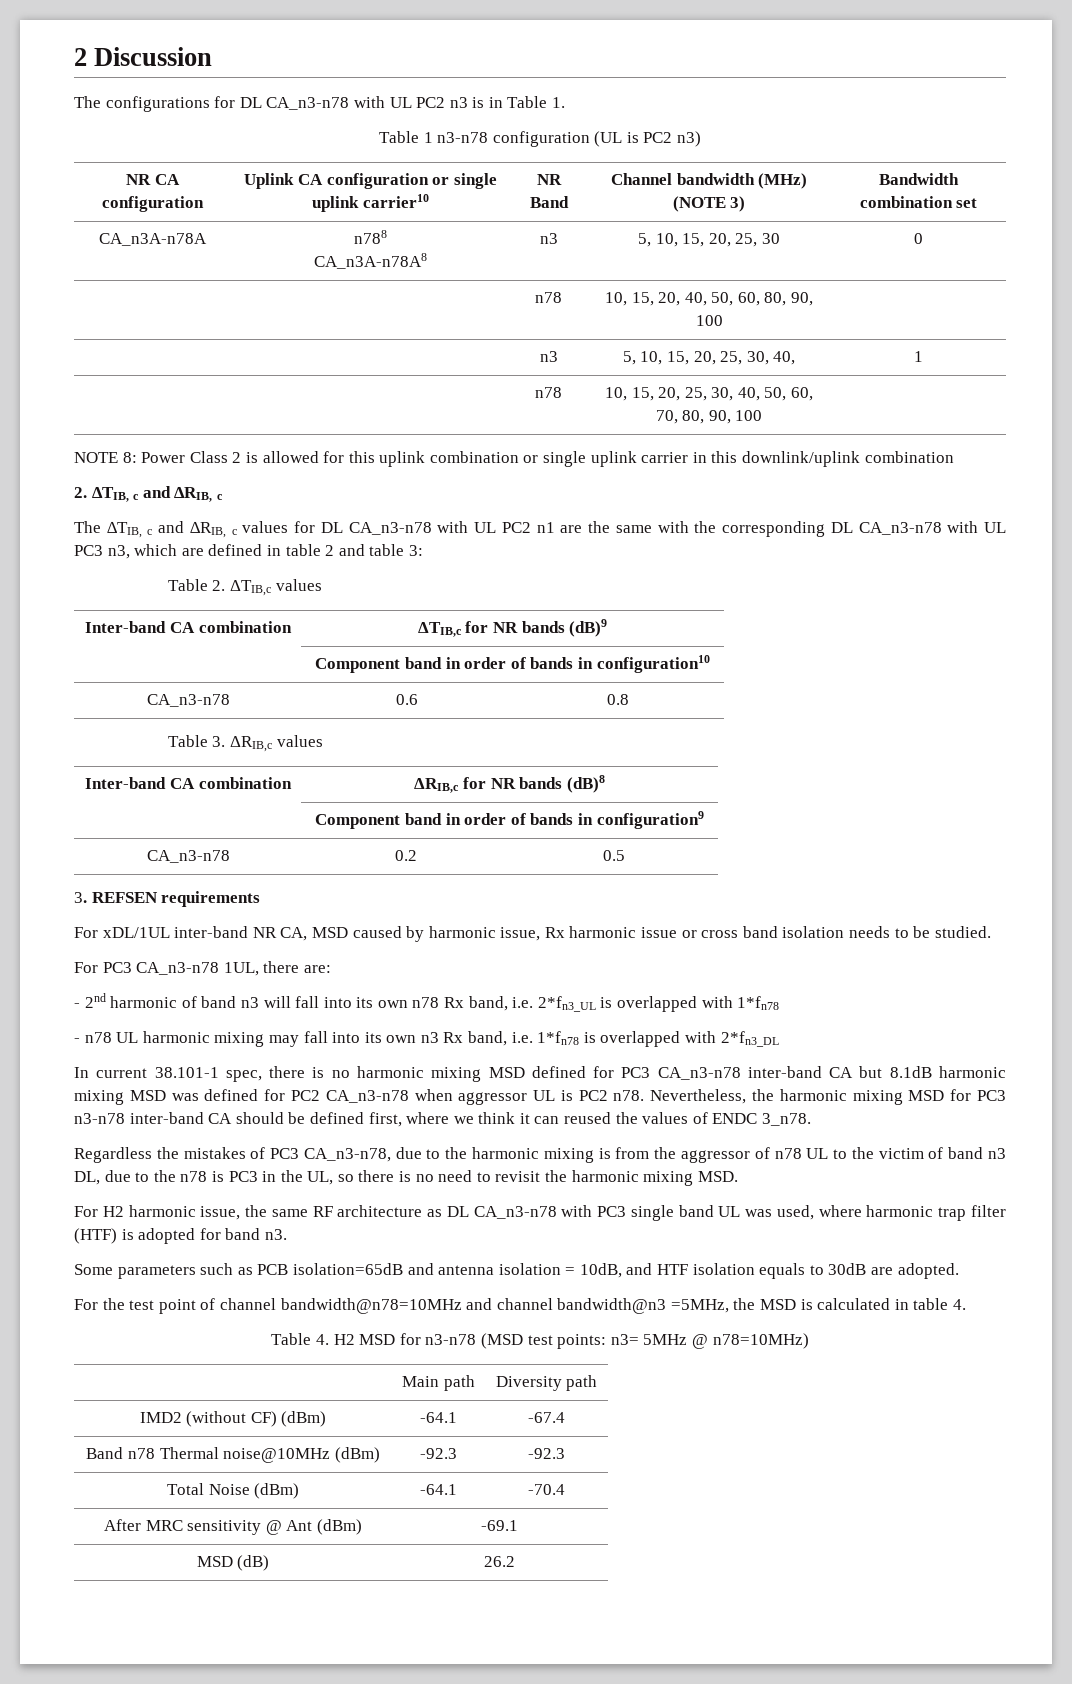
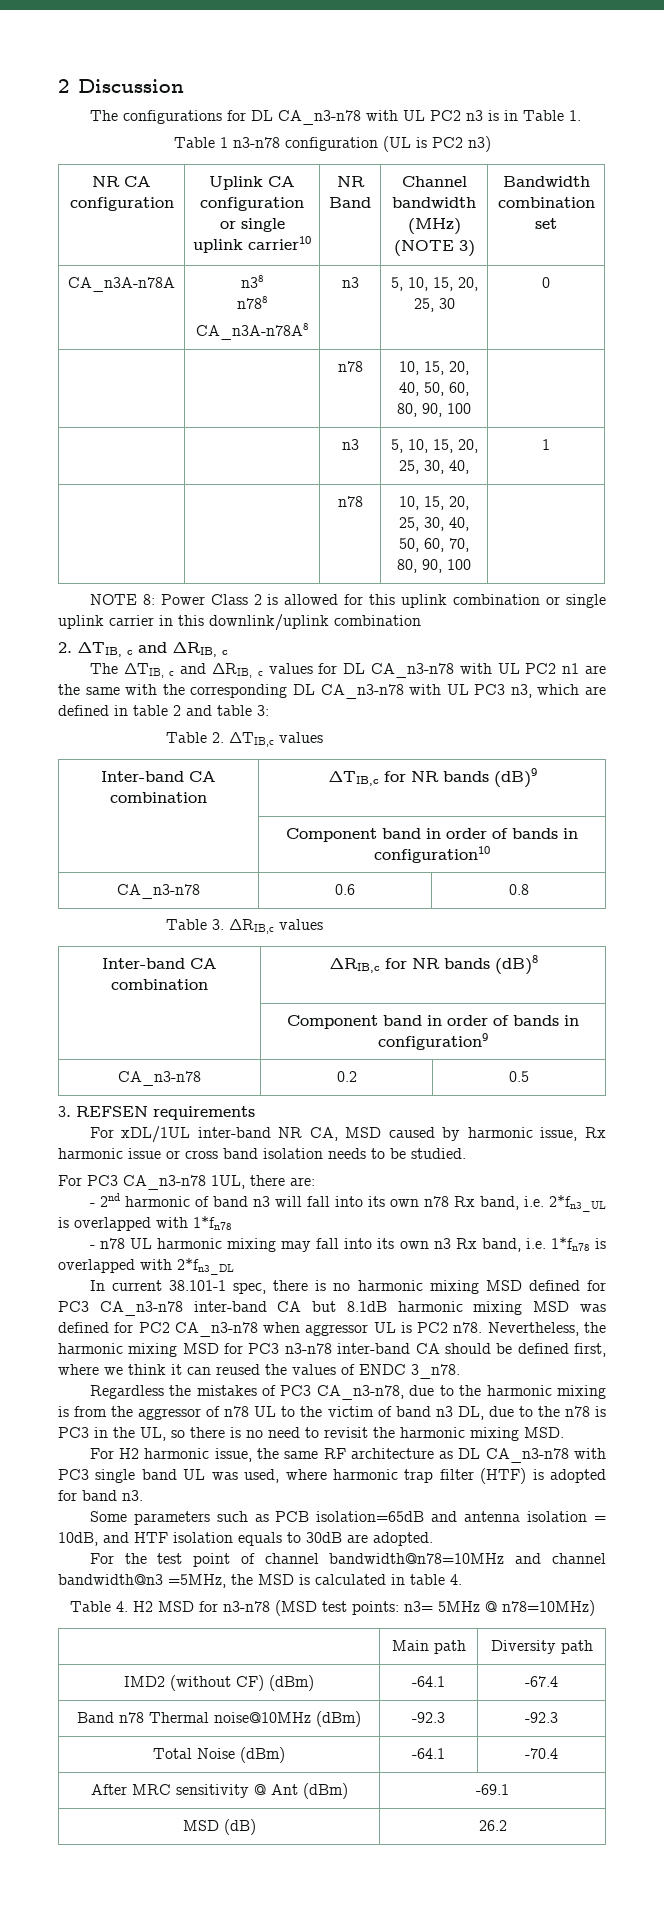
- CA_n3A-n78A | n788
+ CA_n3A-n78A | n38
+ n788

